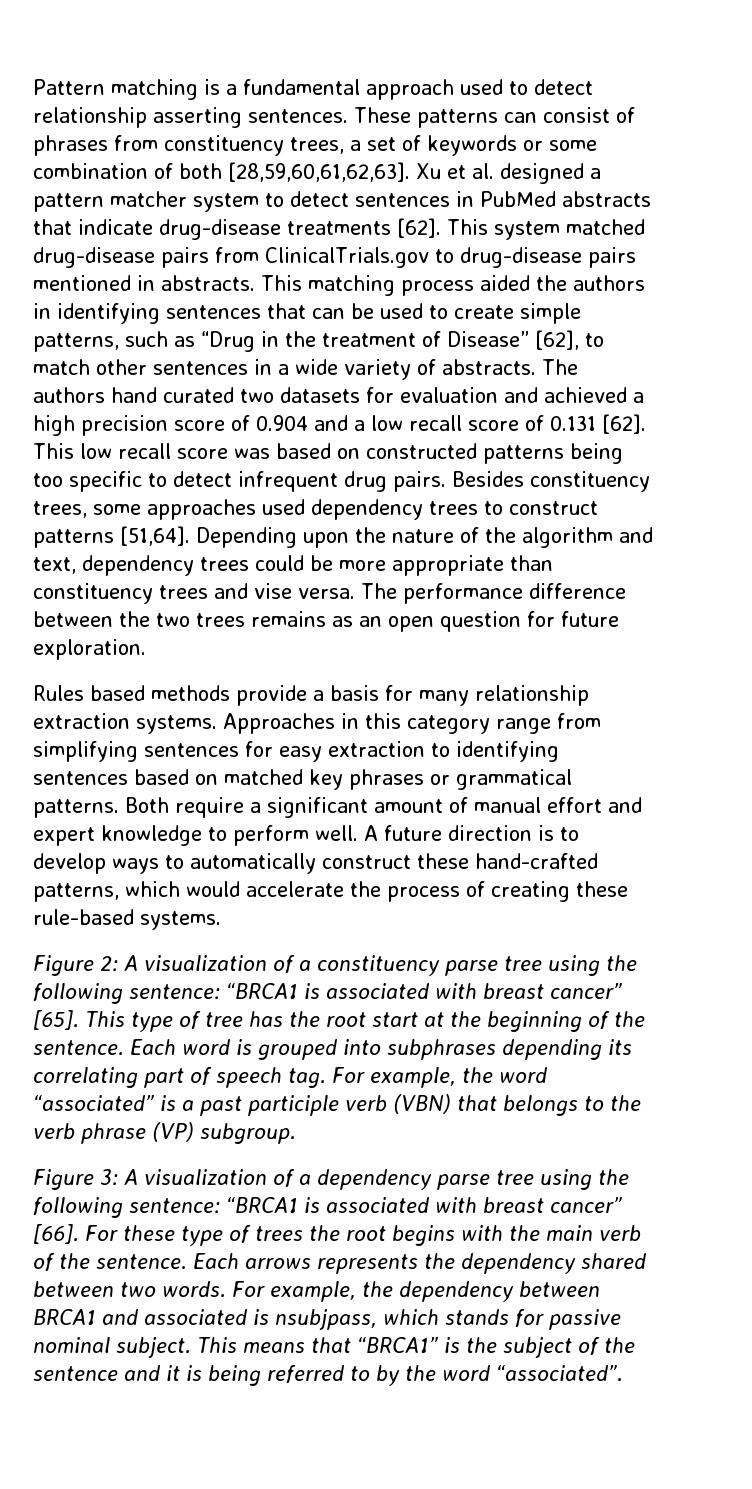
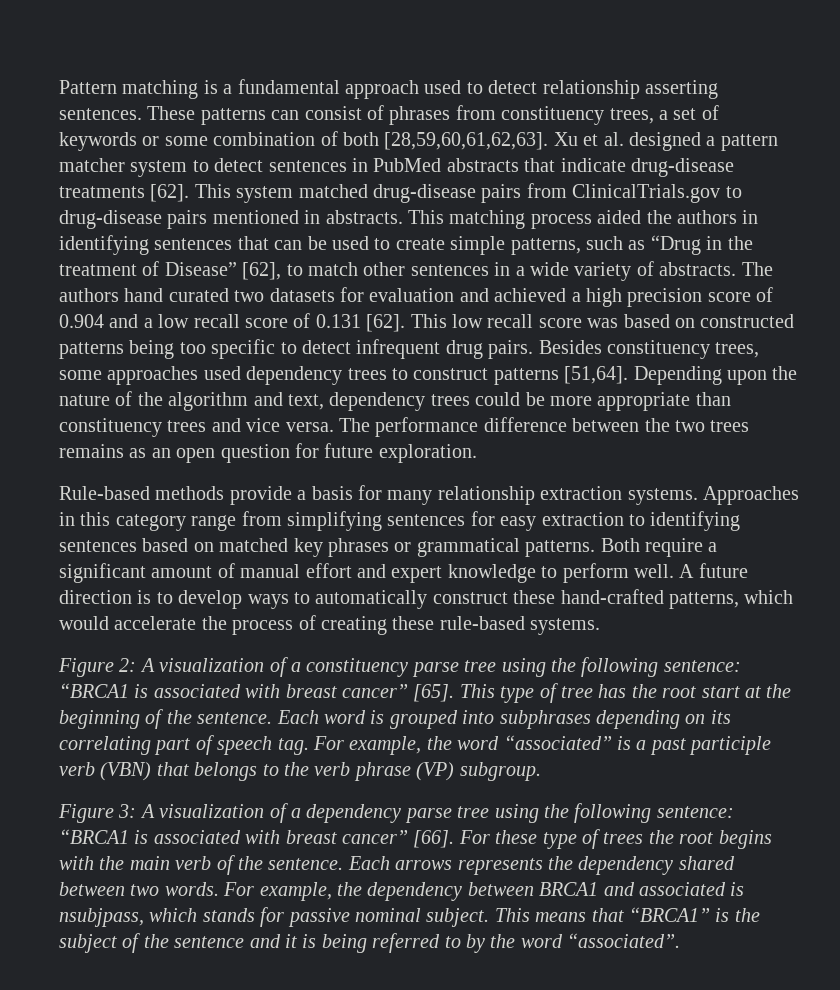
- Depending upon the nature of the algorithm and text, dependency trees could be more appropriate than constituency trees and vise versa.
+ Depending upon the nature of the algorithm and text, dependency trees could be more appropriate than constituency trees and vice versa.
- Rules based methods provide a basis for many relationship extraction systems.
+ Rule-based methods provide a basis for many relationship extraction systems.
- Each word is grouped into subphrases depending its correlating part of speech tag.
+ Each word is grouped into subphrases depending on its correlating part of speech tag.

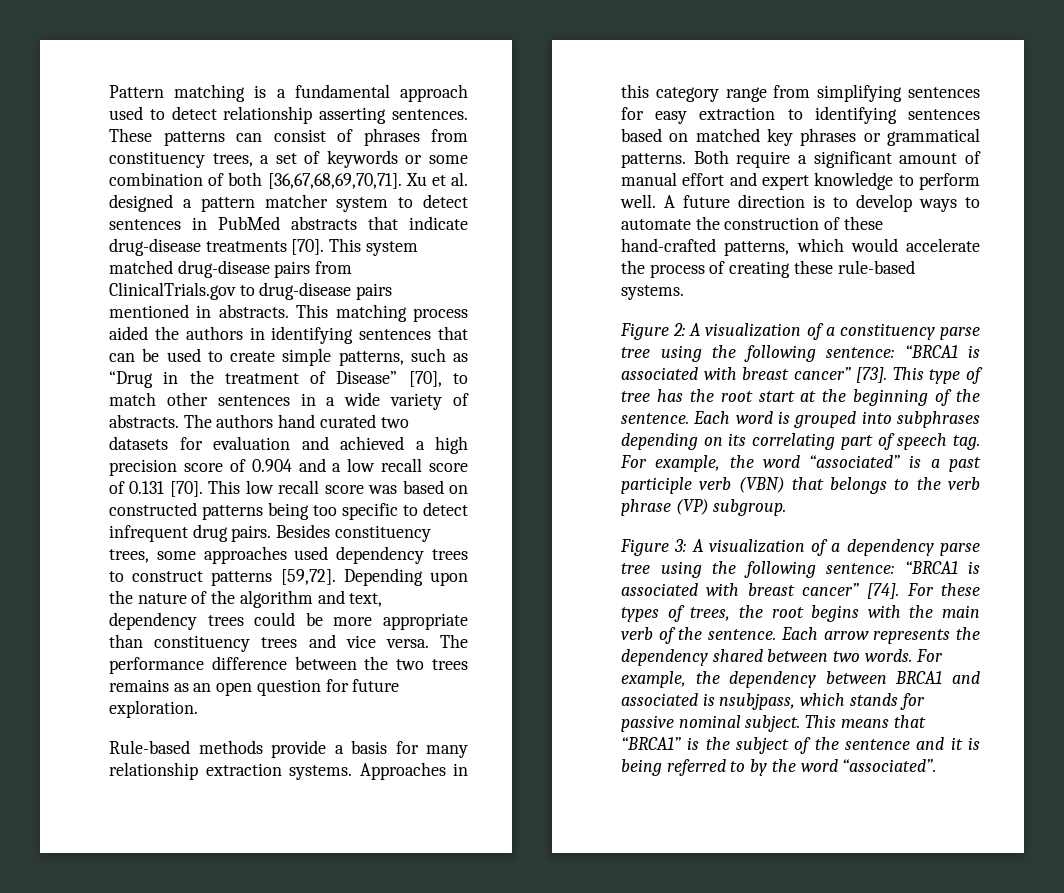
- These patterns can consist of phrases from constituency trees, a set of keywords or some combination of both [28,59,60,61,62,63].
+ These patterns can consist of phrases from constituency trees, a set of keywords or some combination of both [36,67,68,69,70,71].
- Xu et al. designed a pattern matcher system to detect sentences in PubMed abstracts that indicate drug-disease treatments [62].
+ Xu et al. designed a pattern matcher system to detect sentences in PubMed abstracts that indicate drug-disease treatments [70].
- This matching process aided the authors in identifying sentences that can be used to create simple patterns, such as “Drug in the treatment of Disease” [62], to match other sentences in a wide variety of abstracts.
+ This matching process aided the authors in identifying sentences that can be used to create simple patterns, such as “Drug in the treatment of Disease” [70], to match other sentences in a wide variety of abstracts.
- The authors hand curated two datasets for evaluation and achieved a high precision score of 0.904 and a low recall score of 0.131 [62].
+ The authors hand curated two datasets for evaluation and achieved a high precision score of 0.904 and a low recall score of 0.131 [70].
- Besides constituency trees, some approaches used dependency trees to construct patterns [51,64].
+ Besides constituency trees, some approaches used dependency trees to construct patterns [59,72].
- A future direction is to develop ways to automatically construct these hand-crafted patterns, which would accelerate the process of creating these rule-based systems.
+ A future direction is to develop ways to automate the construction of these hand-crafted patterns, which would accelerate the process of creating these rule-based systems.
- Figure 2: A visualization of a constituency parse tree using the following sentence: “BRCA1 is associated with breast cancer” [65].
+ Figure 2: A visualization of a constituency parse tree using the following sentence: “BRCA1 is associated with breast cancer” [73].
- Figure 3: A visualization of a dependency parse tree using the following sentence: “BRCA1 is associated with breast cancer” [66].
+ Figure 3: A visualization of a dependency parse tree using the following sentence: “BRCA1 is associated with breast cancer” [74].
- For these type of trees the root begins with the main verb of the sentence.
+ For these types of trees, the root begins with the main verb of the sentence.
- Each arrows represents the dependency shared between two words.
+ Each arrow represents the dependency shared between two words.

